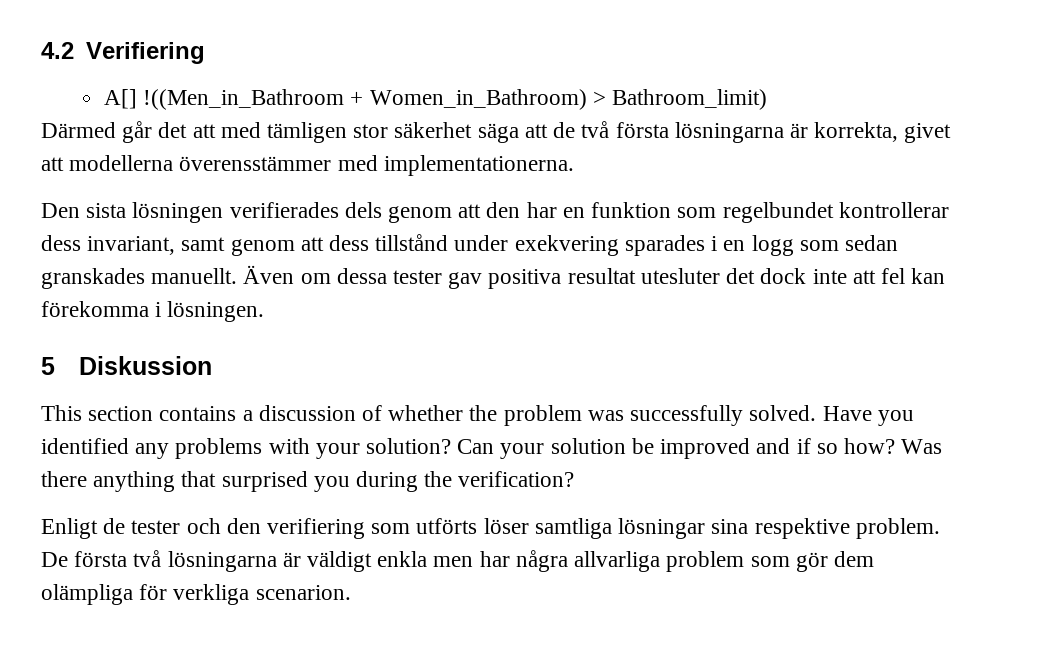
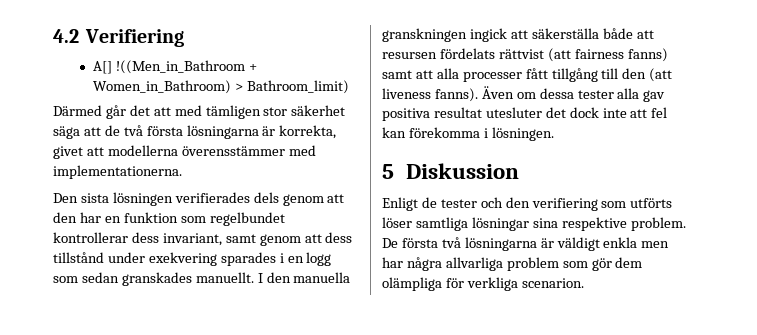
+ I den manuella granskningen ingick att säkerställa både att resursen fördelats rättvist (att fairness fanns) samt att alla processer fått tillgång till den (att liveness fanns).
- Även om dessa tester gav positiva resultat utesluter det dock inte att fel kan förekomma i lösningen.
+ Även om dessa tester alla gav positiva resultat utesluter det dock inte att fel kan förekomma i lösningen.
- This section contains a discussion of whether the problem was successfully solved. Have you identified any problems with your solution? Can your solution be improved and if so how? Was there anything that surprised you during the verification?

